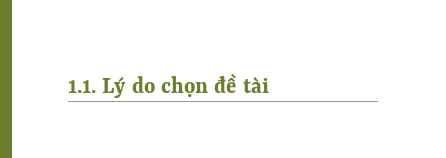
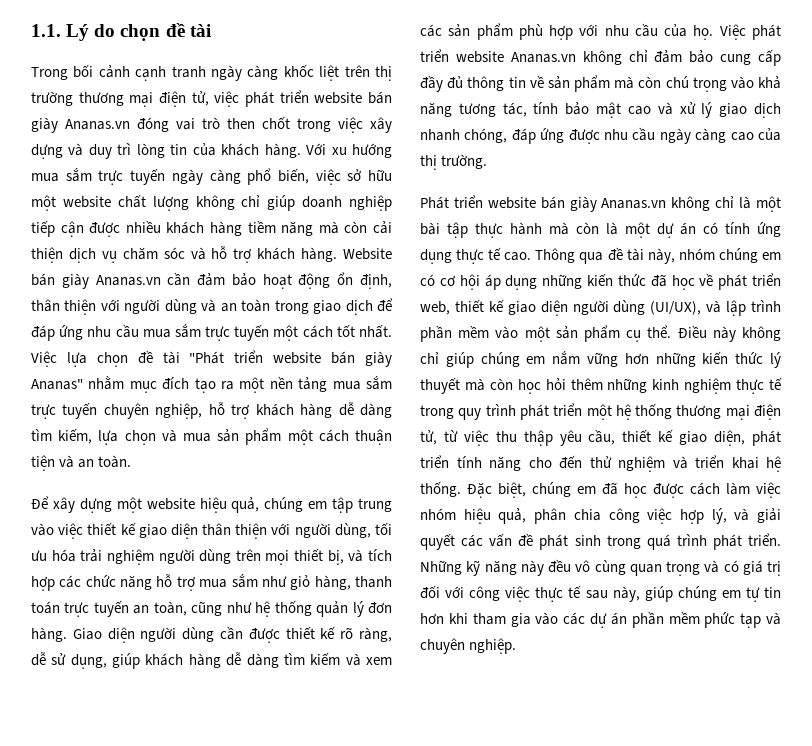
+ Trong bối cảnh cạnh tranh ngày càng khốc liệt trên thị trường thương mại điện tử, việc phát triển website bán giày Ananas.vn đóng vai trò then chốt trong việc xây dựng và duy trì lòng tin của khách hàng. Với xu hướng mua sắm trực tuyến ngày càng phổ biến, việc sở hữu một website chất lượng không chỉ giúp doanh nghiệp tiếp cận được nhiều khách hàng tiềm năng mà còn cải thiện dịch vụ chăm sóc và hỗ trợ khách hàng. Website bán giày Ananas.vn cần đảm bảo hoạt động ổn định, thân thiện với người dùng và an toàn trong giao dịch để đáp ứng nhu cầu mua sắm trực tuyến một cách tốt nhất. Việc lựa chọn đề tài "Phát triển website bán giày Ananas" nhằm mục đích tạo ra một nền tảng mua sắm trực tuyến chuyên nghiệp, hỗ trợ khách hàng dễ dàng tìm kiếm, lựa chọn và mua sản phẩm một cách thuận tiện và an toàn.
+ Để xây dựng một website hiệu quả, chúng em tập trung vào việc thiết kế giao diện thân thiện với người dùng, tối ưu hóa trải nghiệm người dùng trên mọi thiết bị, và tích hợp các chức năng hỗ trợ mua sắm như giỏ hàng, thanh toán trực tuyến an toàn, cũng như hệ thống quản lý đơn hàng. Giao diện người dùng cần được thiết kế rõ ràng, dễ sử dụng, giúp khách hàng dễ dàng tìm kiếm và xem các sản phẩm phù hợp với nhu cầu của họ. Việc phát triển website Ananas.vn không chỉ đảm bảo cung cấp đầy đủ thông tin về sản phẩm mà còn chú trọng vào khả năng tương tác, tính bảo mật cao và xử lý giao dịch nhanh chóng, đáp ứng được nhu cầu ngày càng cao của thị trường.
+ Phát triển website bán giày Ananas.vn không chỉ là một bài tập thực hành mà còn là một dự án có tính ứng dụng thực tế cao. Thông qua đề tài này, nhóm chúng em có cơ hội áp dụng những kiến thức đã học về phát triển web, thiết kế giao diện người dùng (UI/UX), và lập trình phần mềm vào một sản phẩm cụ thể. Điều này không chỉ giúp chúng em nắm vững hơn những kiến thức lý thuyết mà còn học hỏi thêm những kinh nghiệm thực tế trong quy trình phát triển một hệ thống thương mại điện tử, từ việc thu thập yêu cầu, thiết kế giao diện, phát triển tính năng cho đến thử nghiệm và triển khai hệ thống. Đặc biệt, chúng em đã học được cách làm việc nhóm hiệu quả, phân chia công việc hợp lý, và giải quyết các vấn đề phát sinh trong quá trình phát triển. Những kỹ năng này đều vô cùng quan trọng và có giá trị đối với công việc thực tế sau này, giúp chúng em tự tin hơn khi tham gia vào các dự án phần mềm phức tạp và chuyên nghiệp.

